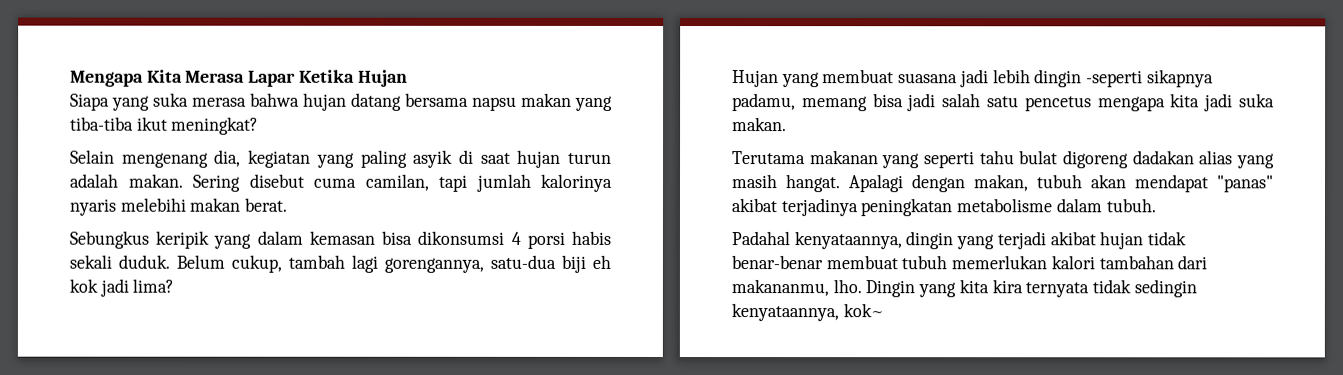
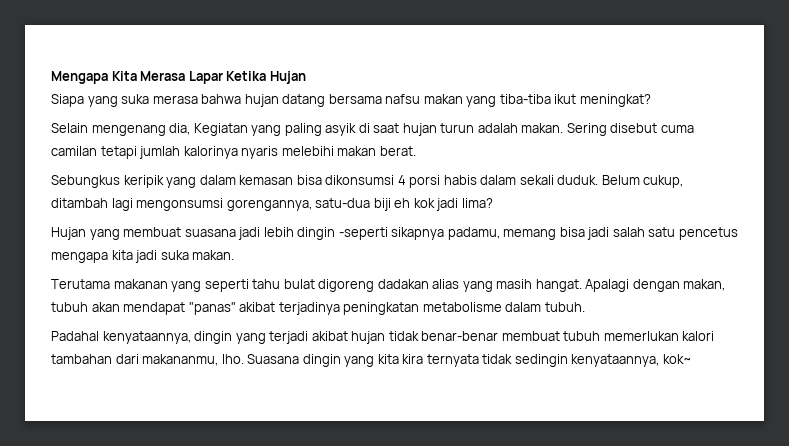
- Siapa yang suka merasa bahwa hujan datang bersama napsu makan yang tiba-tiba ikut meningkat?
+ Siapa yang suka merasa bahwa hujan datang bersama nafsu makan yang tiba-tiba ikut meningkat?
- Selain mengenang dia, kegiatan yang paling asyik di saat hujan turun adalah makan.
+ Selain mengenang dia, Kegiatan yang paling asyik di saat hujan turun adalah makan.
- Sering disebut cuma camilan, tapi jumlah kalorinya nyaris melebihi makan berat.
+ Sering disebut cuma camilan tetapi jumlah kalorinya nyaris melebihi makan berat.
- Sebungkus keripik yang dalam kemasan bisa dikonsumsi 4 porsi habis sekali duduk.
+ Sebungkus keripik yang dalam kemasan bisa dikonsumsi 4 porsi habis dalam sekali duduk.
- Belum cukup, tambah lagi gorengannya, satu-dua biji eh kok jadi lima?
+ Belum cukup, ditambah lagi mengonsumsi gorengannya, satu-dua biji eh kok jadi lima?
- Dingin yang kita kira ternyata tidak sedingin kenyataannya, kok~
+ Suasana dingin yang kita kira ternyata tidak sedingin kenyataannya, kok~

